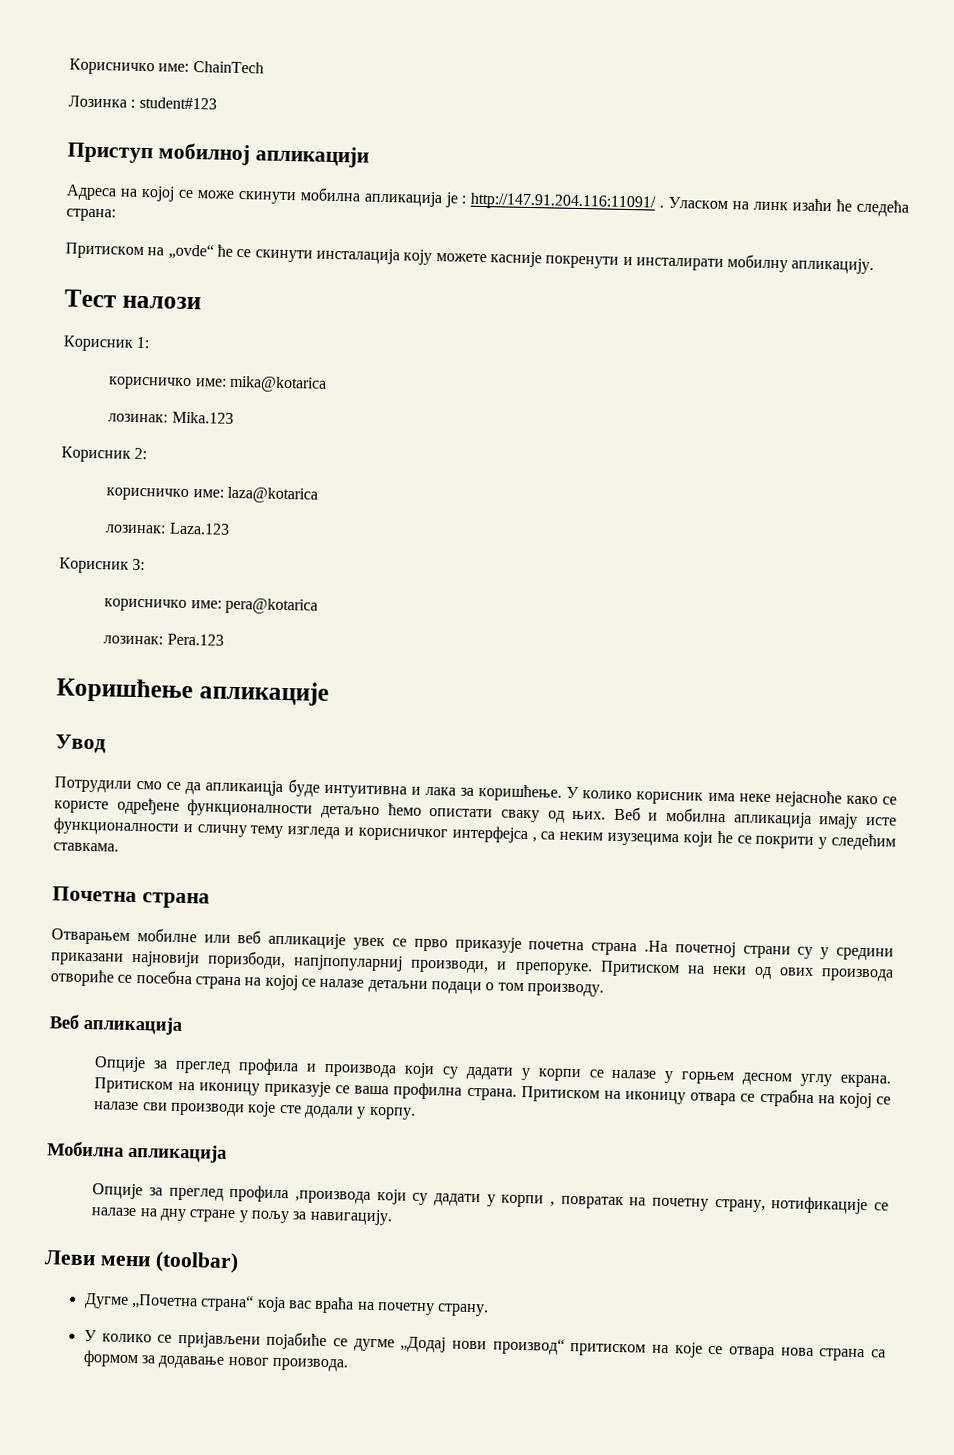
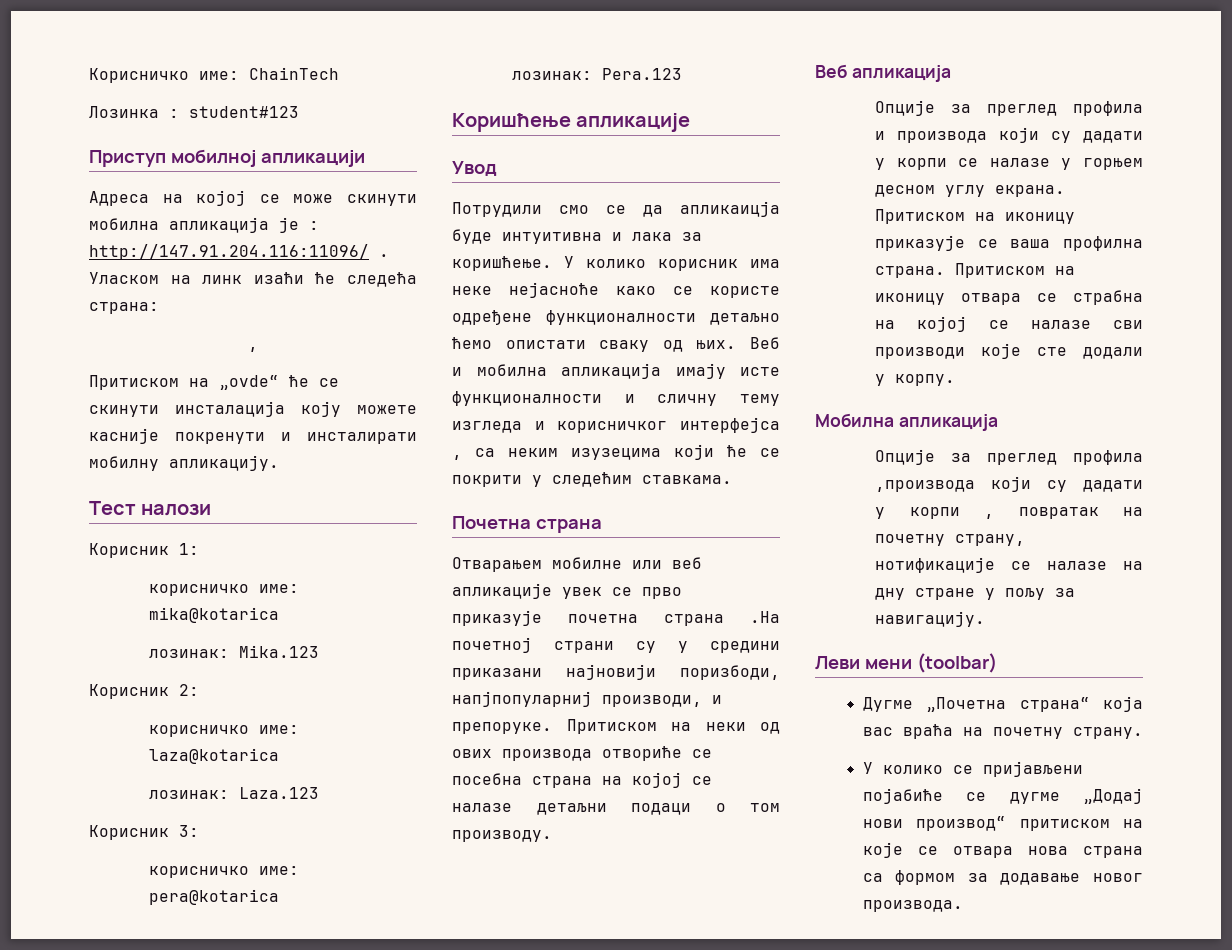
- Адреса на којој се може скинути мобилна апликација је : http://147.91.204.116:11091/ .
+ Адреса на којој се може скинути мобилна апликација је : http://147.91.204.116:11096/ .
  Уласком на линк изаћи ће следећа страна:
+ ,

